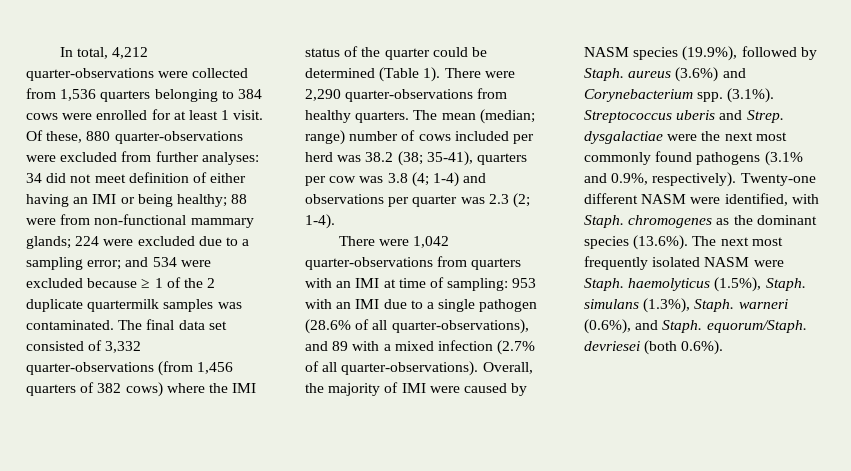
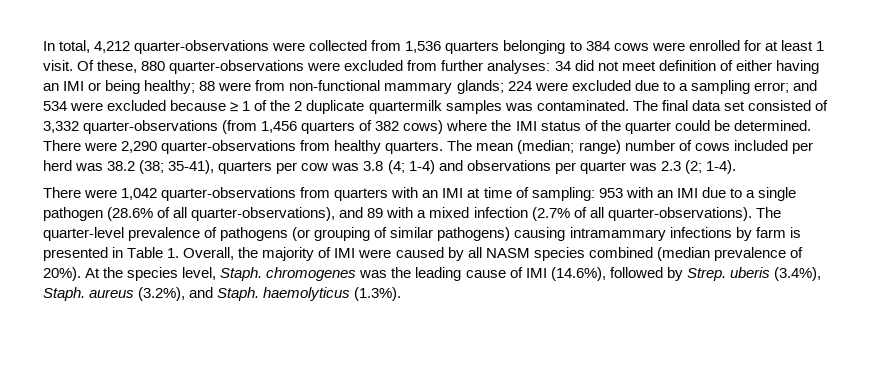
- The final data set consisted of 3,332 quarter-observations (from 1,456 quarters of 382 cows) where the IMI status of the quarter could be determined (Table 1).
+ The final data set consisted of 3,332 quarter-observations (from 1,456 quarters of 382 cows) where the IMI status of the quarter could be determined.
- Overall, the majority of IMI were caused by NASM species (19.9%), followed by Staph. aureus (3.6%) and Corynebacterium spp. (3.1%). Streptococcus uberis and Strep. dysgalactiae were the next most commonly found pathogens (3.1% and 0.9%, respectively). Twenty-one different NASM were identified, with Staph. chromogenes as the dominant species (13.6%). The next most frequently isolated NASM were Staph. haemolyticus (1.5%), Staph. simulans (1.3%), Staph. warneri (0.6%), and Staph. equorum/Staph. devriesei (both 0.6%).
+ The quarter-level prevalence of pathogens (or grouping of similar pathogens) causing intramammary infections by farm is presented in Table 1. Overall, the majority of IMI were caused by all NASM species combined (median prevalence of 20%). At the species level, Staph. chromogenes was the leading cause of IMI (14.6%), followed by Strep. uberis (3.4%), Staph. aureus (3.2%), and Staph. haemolyticus (1.3%).

